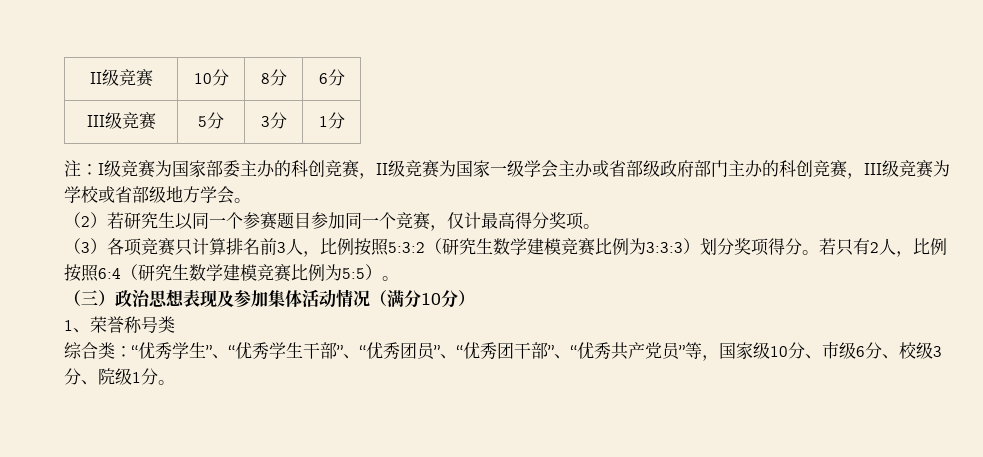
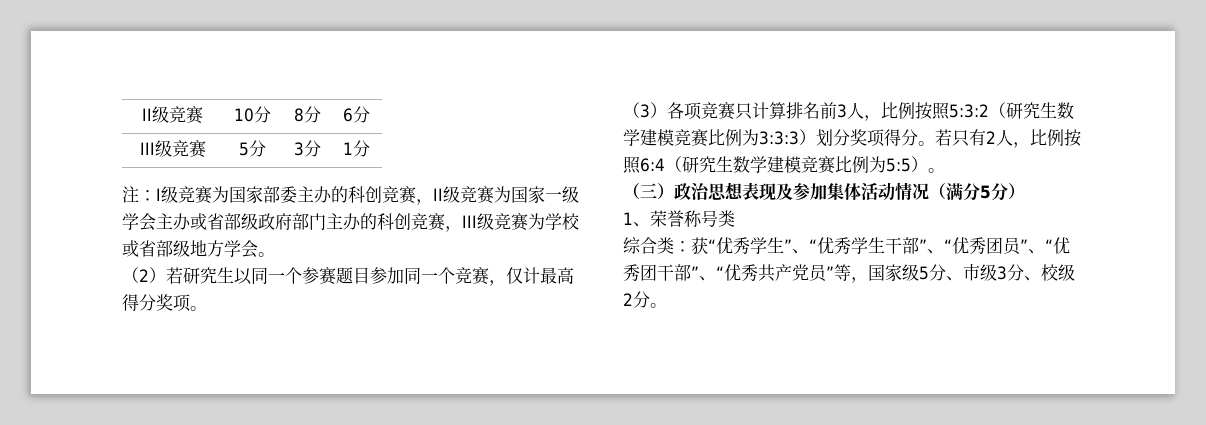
- （三）政治思想表现及参加集体活动情况（满分10分）
+ （三）政治思想表现及参加集体活动情况（满分5分）
- 综合类：“优秀学生”、“优秀学生干部”、“优秀团员”、“优秀团干部”、“优秀共产党员”等，国家级10分、市级6分、校级3分、院级1分。
+ 综合类：获“优秀学生”、“优秀学生干部”、“优秀团员”、“优秀团干部”、“优秀共产党员”等，国家级5分、市级3分、校级2分。

